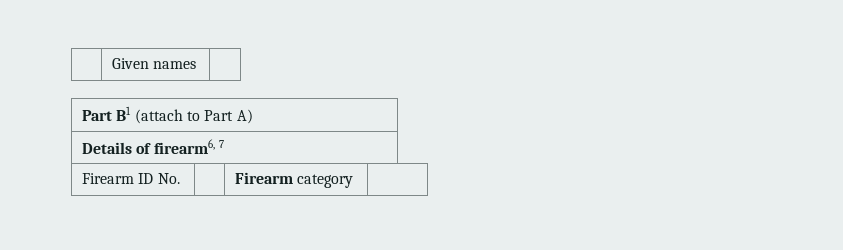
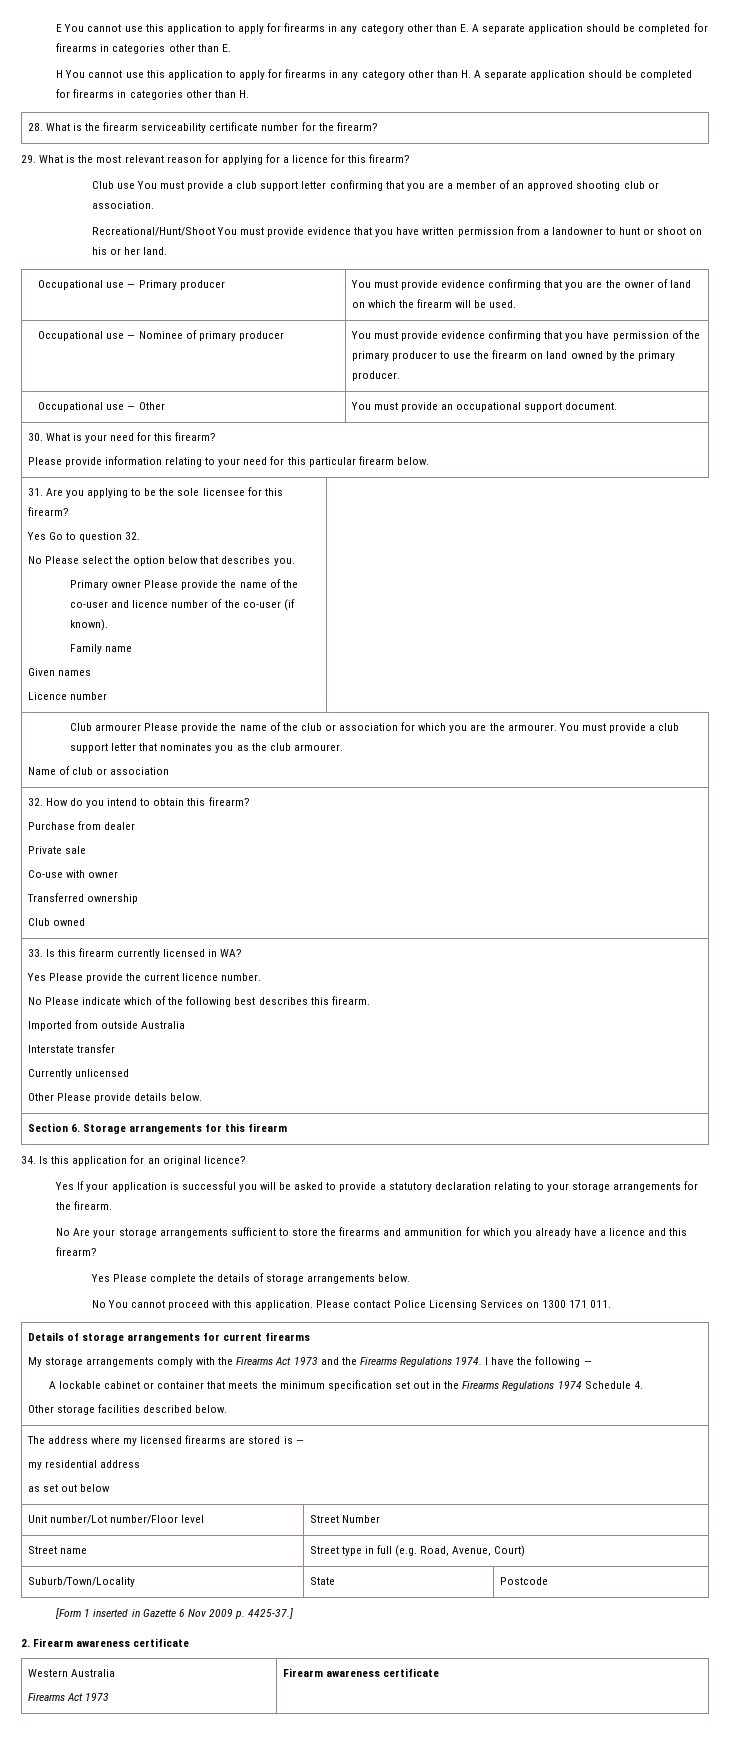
- | Given names |
- Part B1 (attach to Part A)
- Details of firearm6, 7
- Firearm ID No. | | Firearm category |
+ E You cannot use this application to apply for firearms in any category other than E. A separate application should be completed for firearms in categories other than E.
+ H You cannot use this application to apply for firearms in any category other than H. A separate application should be completed for firearms in categories other than H.
+ 28. What is the firearm serviceability certificate number for the firearm?
+ 29. What is the most relevant reason for applying for a licence for this firearm?
+ Club use You must provide a club support letter confirming that you are a member of an approved shooting club or association.
+ Recreational/Hunt/Shoot You must provide evidence that you have written permission from a landowner to hunt or shoot on his or her land.
+ Occupational use — Primary producer | You must provide evidence confirming that you are the owner of land on which the firearm will be used.
+ Occupational use — Nominee of primary producer | You must provide evidence confirming that you have permission of the primary producer to use the firearm on land owned by the primary producer.
+ Occupational use — Other | You must provide an occupational support document.
+ 30. What is your need for this firearm?
+ Please provide information relating to your need for this particular firearm below.
+ 31. Are you applying to be the sole licensee for this firearm?
+ Yes Go to question 32.
+ No Please select the option below that describes you.
+ Primary owner Please provide the name of the co-user and licence number of the co-user (if known).
+ Family name
+ Given names
+ Licence number
+ Club armourer Please provide the name of the club or association for which you are the armourer. You must provide a club support letter that nominates you as the club armourer.
+ Name of club or association
+ 32. How do you intend to obtain this firearm?
+ Purchase from dealer
+ Private sale
+ Co-use with owner
+ Transferred ownership
+ Club owned
+ 33. Is this firearm currently licensed in WA?
+ Yes Please provide the current licence number.
+ No Please indicate which of the following best describes this firearm.
+ Imported from outside Australia
+ Interstate transfer
+ Currently unlicensed
+ Other Please provide details below.
+ Section 6. Storage arrangements for this firearm
+ 34. Is this application for an original licence?
+ Yes If your application is successful you will be asked to provide a statutory declaration relating to your storage arrangements for the firearm.
+ No Are your storage arrangements sufficient to store the firearms and ammunition for which you already have a licence and this firearm?
+ Yes Please complete the details of storage arrangements below.
+ No You cannot proceed with this application. Please contact Police Licensing Services on 1300 171 011.
+ Details of storage arrangements for current firearms
+ My storage arrangements comply with the Firearms Act 1973 and the Firearms Regulations 1974. I have the following —
+ A lockable cabinet or container that meets the minimum specification set out in the Firearms Regulations 1974 Schedule 4.
+ Other storage facilities described below.
+ The address where my licensed firearms are stored is —
+ my residential address
+ as set out below
+ Unit number/Lot number/Floor level | Street Number
+ Street name | Street type in full (e.g. Road, Avenue, Court)
+ Suburb/Town/Locality | State | Postcode
+ [Form 1 inserted in Gazette 6 Nov 2009 p. 4425-37.]
+ 2. Firearm awareness certificate
+ Western Australia
+ Firearms Act 1973 | Firearm awareness certificate

